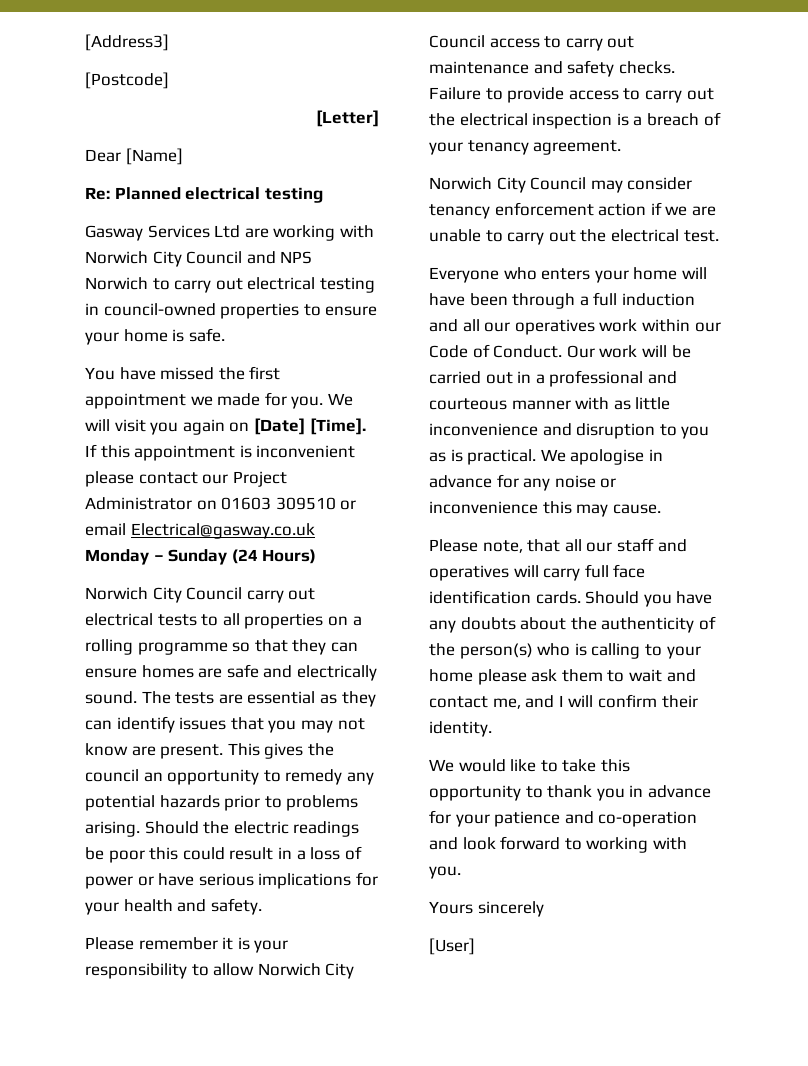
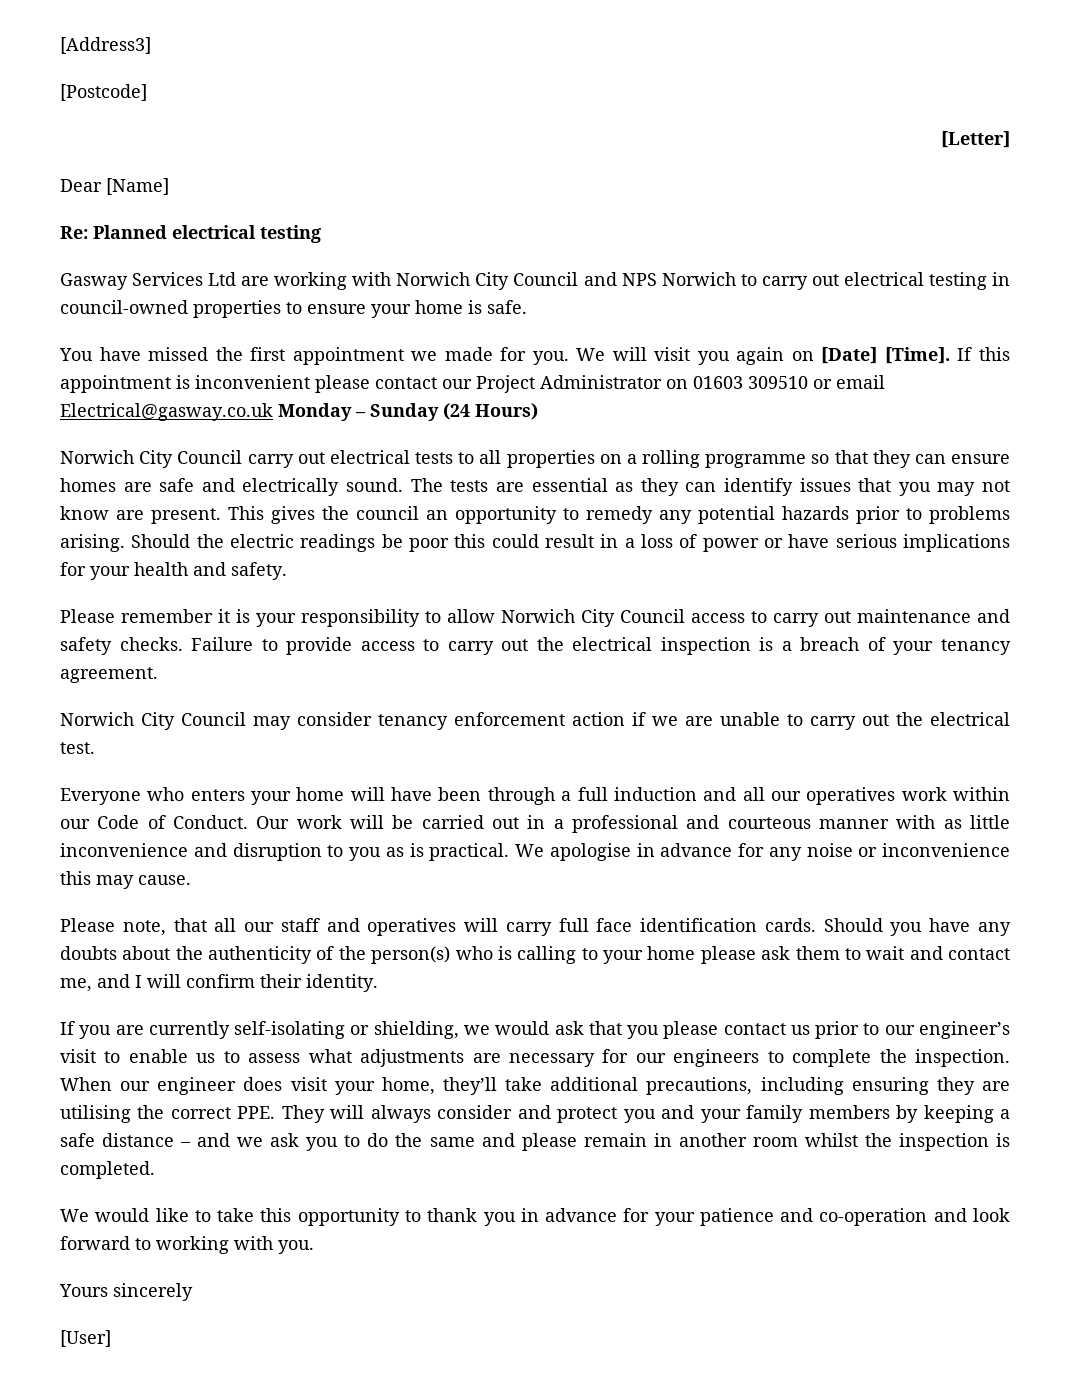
+ If you are currently self-isolating or shielding, we would ask that you please contact us prior to our engineer’s visit to enable us to assess what adjustments are necessary for our engineers to complete the inspection. When our engineer does visit your home, they’ll take additional precautions, including ensuring they are utilising the correct PPE. They will always consider and protect you and your family members by keeping a safe distance – and we ask you to do the same and please remain in another room whilst the inspection is completed.

